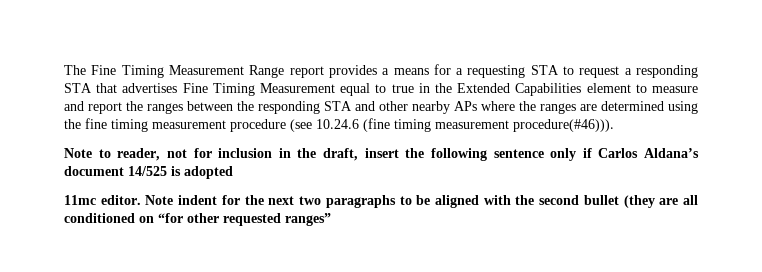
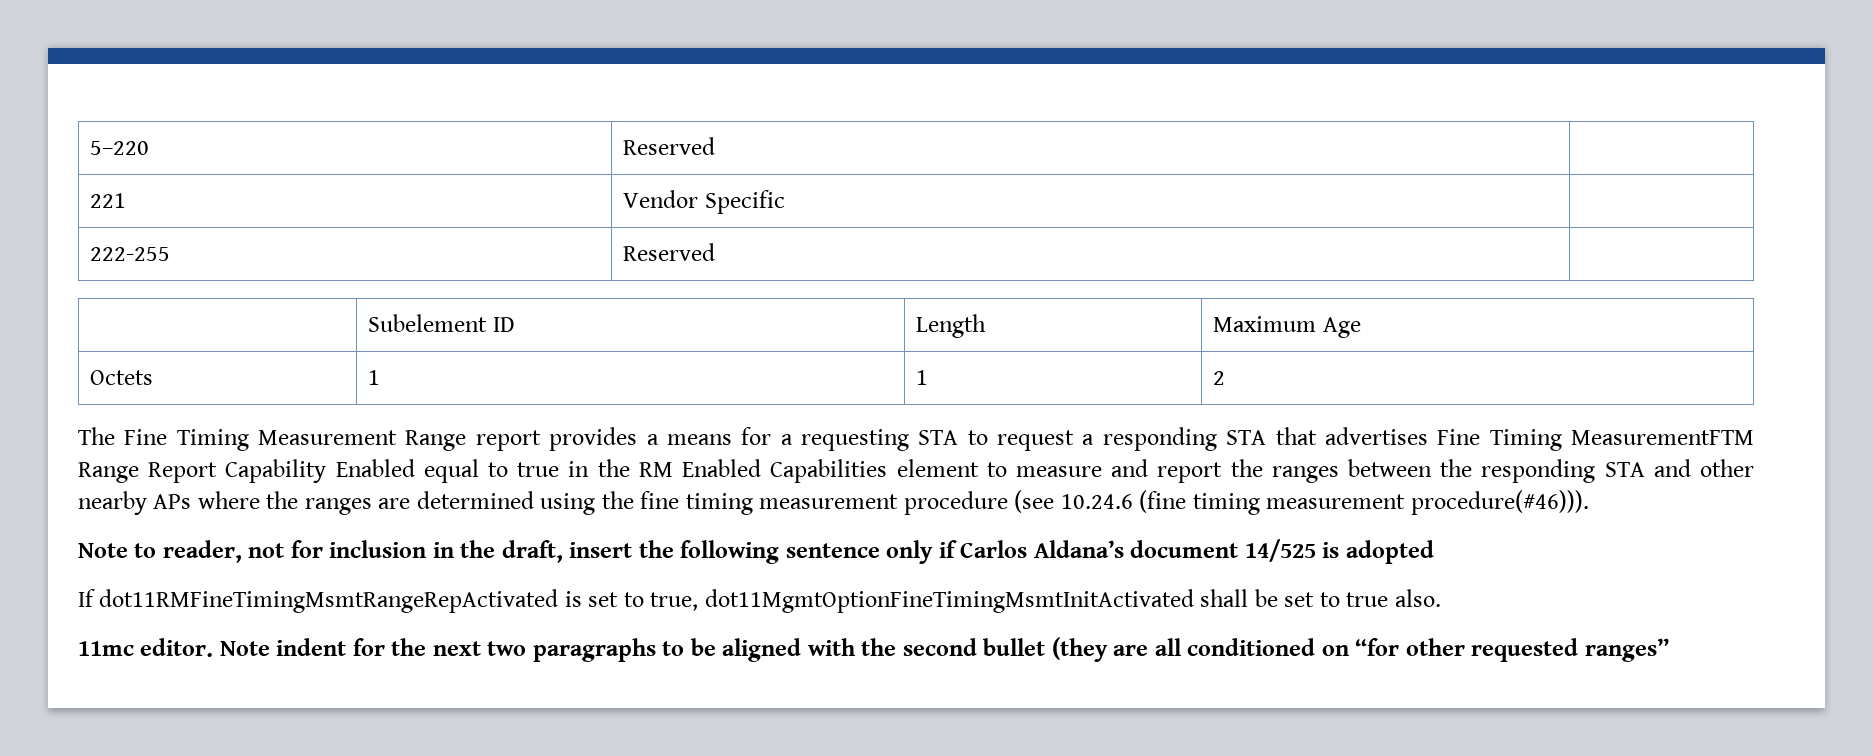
+ 5–220 | Reserved |
+ 221 | Vendor Specific |
+ 222-255 | Reserved |
+ | Subelement ID | Length | Maximum Age
+ Octets | 1 | 1 | 2
- The Fine Timing Measurement Range report provides a means for a requesting STA to request a responding STA that advertises Fine Timing Measurement equal to true in the Extended Capabilities element to measure and report the ranges between the responding STA and other nearby APs where the ranges are determined using the fine timing measurement procedure (see 10.24.6 (fine timing measurement procedure(#46))).
+ The Fine Timing Measurement Range report provides a means for a requesting STA to request a responding STA that advertises Fine Timing MeasurementFTM Range Report Capability Enabled equal to true in the RM Enabled Capabilities element to measure and report the ranges between the responding STA and other nearby APs where the ranges are determined using the fine timing measurement procedure (see 10.24.6 (fine timing measurement procedure(#46))).
+ If dot11RMFineTimingMsmtRangeRepActivated is set to true, dot11MgmtOptionFineTimingMsmtInitActivated shall be set to true also.

